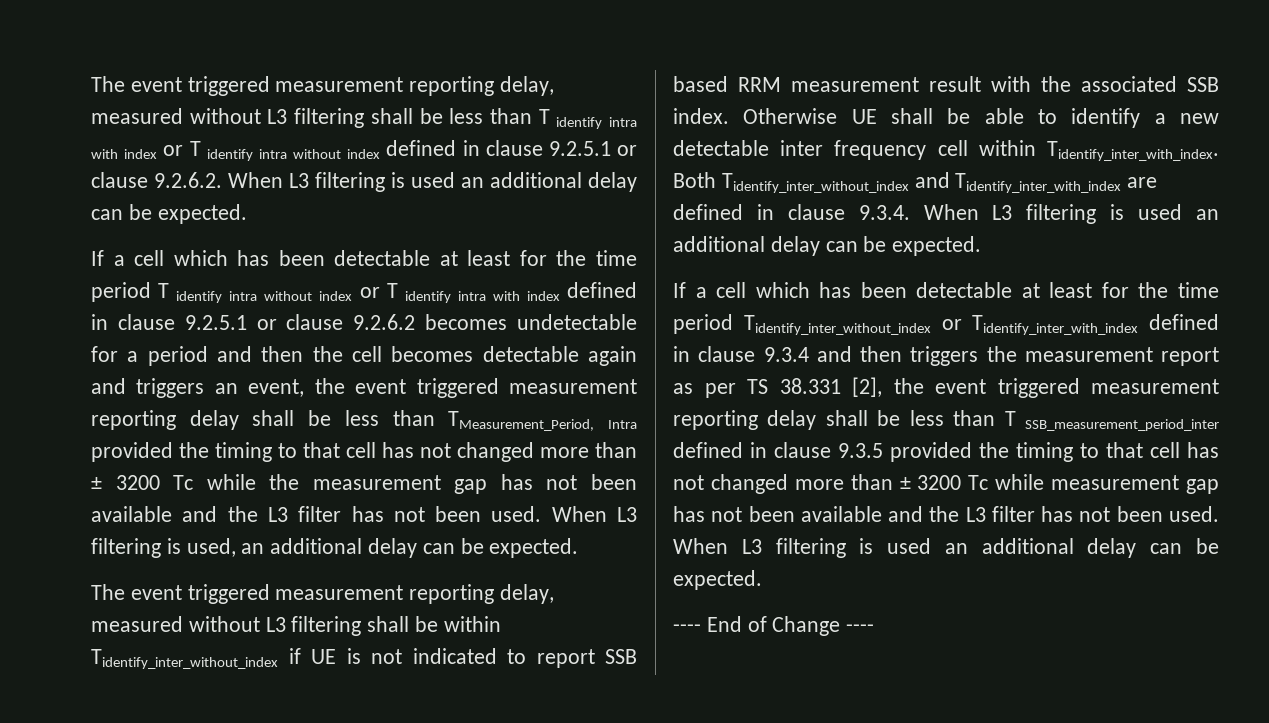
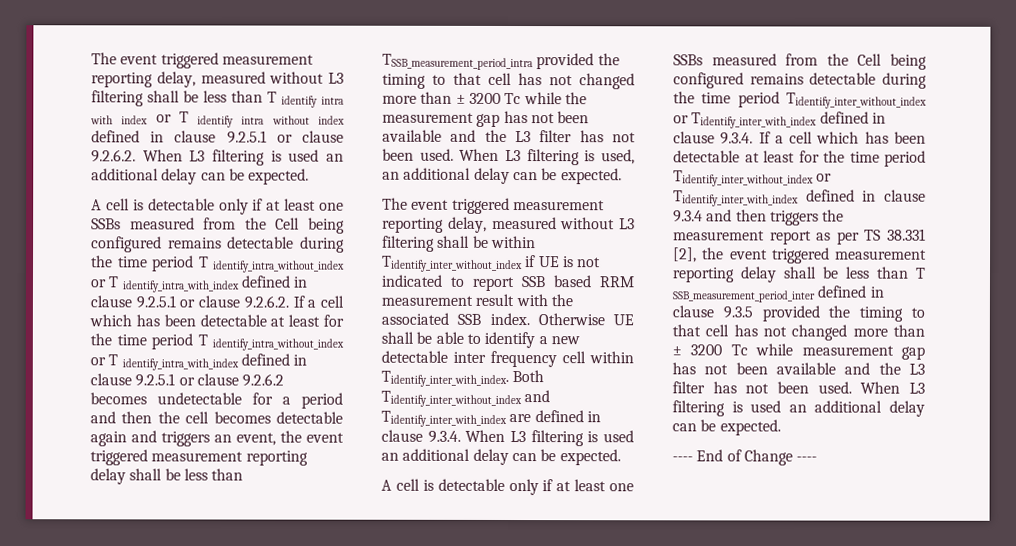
- If a cell which has been detectable at least for the time period T identify intra without index or T identify intra with index defined in clause 9.2.5.1 or clause 9.2.6.2 becomes undetectable for a period and then the cell becomes detectable again and triggers an event, the event triggered measurement reporting delay shall be less than TMeasurement_Period, Intra provided the timing to that cell has not changed more than ± 3200 Tc while the measurement gap has not been available and the L3 filter has not been used.
+ A cell is detectable only if at least one SSBs measured from the Cell being configured remains detectable during the time period T identify_intra_without_index or T identify_intra_with_index defined in clause 9.2.5.1 or clause 9.2.6.2. If a cell which has been detectable at least for the time period T identify_intra_without_index or T identify_intra_with_index defined in clause 9.2.5.1 or clause 9.2.6.2 becomes undetectable for a period and then the cell becomes detectable again and triggers an event, the event triggered measurement reporting delay shall be less than TSSB_measurement_period_intra provided the timing to that cell has not changed more than ± 3200 Tc while the measurement gap has not been available and the L3 filter has not been used.
- If a cell which has been detectable at least for the time period Tidentify_inter_without_index or Tidentify_inter_with_index defined in clause 9.3.4 and then triggers the measurement report as per TS 38.331 [2], the event triggered measurement reporting delay shall be less than T SSB_measurement_period_inter defined in clause 9.3.5 provided the timing to that cell has not changed more than ± 3200 Tc while measurement gap has not been available and the L3 filter has not been used.
+ A cell is detectable only if at least one SSBs measured from the Cell being configured remains detectable during the time period Tidentify_inter_without_index or Tidentify_inter_with_index defined in clause 9.3.4. If a cell which has been detectable at least for the time period Tidentify_inter_without_index or Tidentify_inter_with_index defined in clause 9.3.4 and then triggers the measurement report as per TS 38.331 [2], the event triggered measurement reporting delay shall be less than T SSB_measurement_period_inter defined in clause 9.3.5 provided the timing to that cell has not changed more than ± 3200 Tc while measurement gap has not been available and the L3 filter has not been used.

